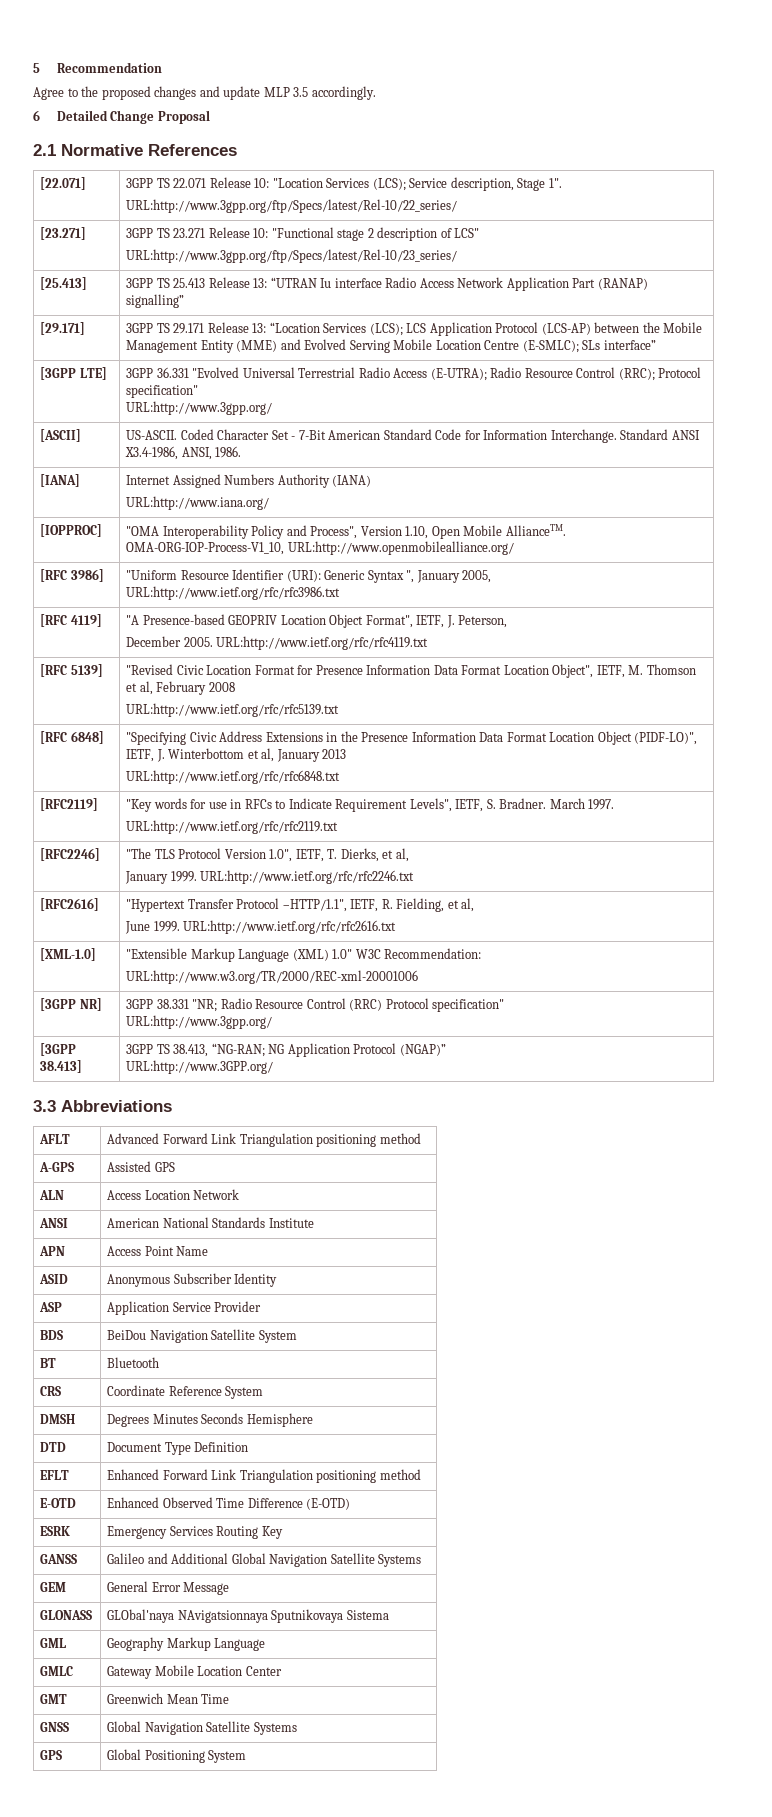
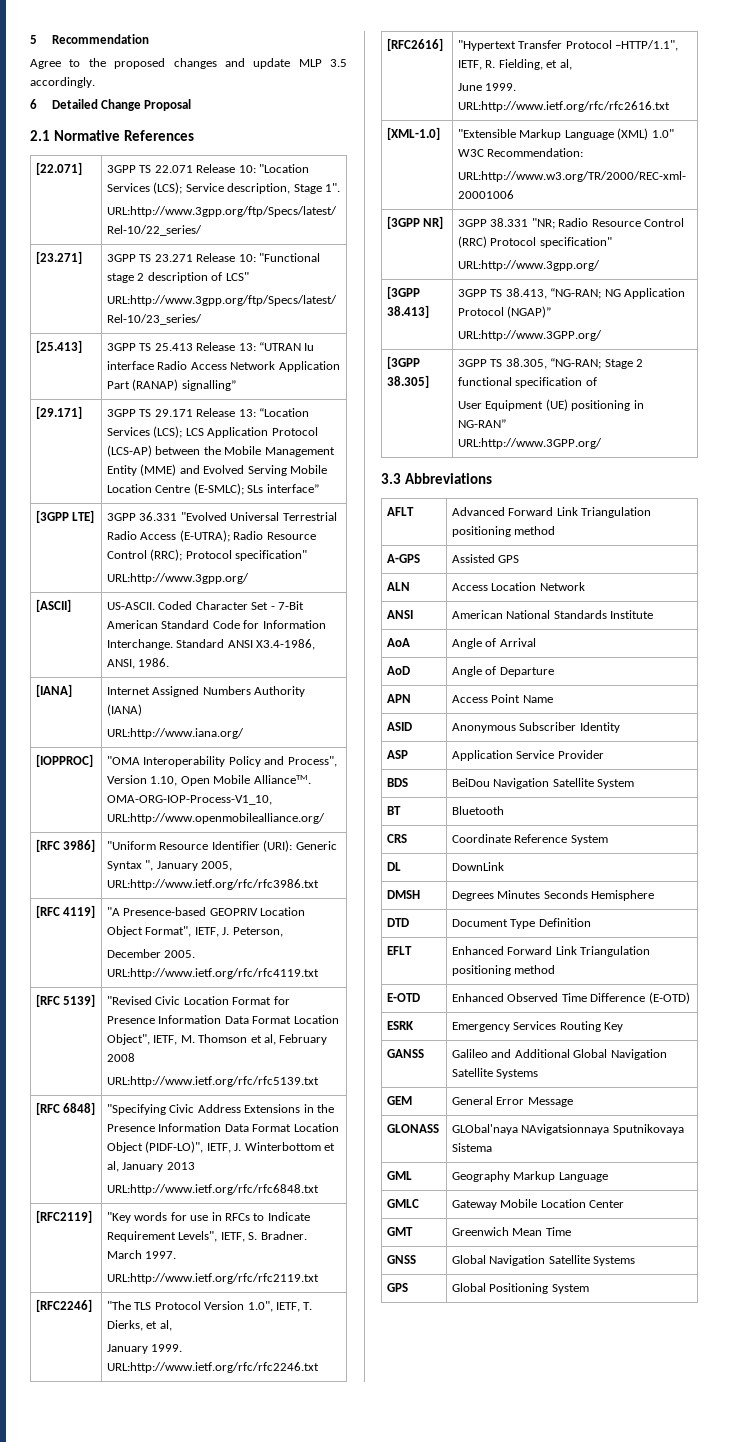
+ [3GPP 38.305] | 3GPP TS 38.305, “NG-RAN; Stage 2 functional specification of
+ User Equipment (UE) positioning in NG-RAN”
+ URL:http://www.3GPP.org/
+ AoA | Angle of Arrival
+ AoD | Angle of Departure
+ DL | DownLink

